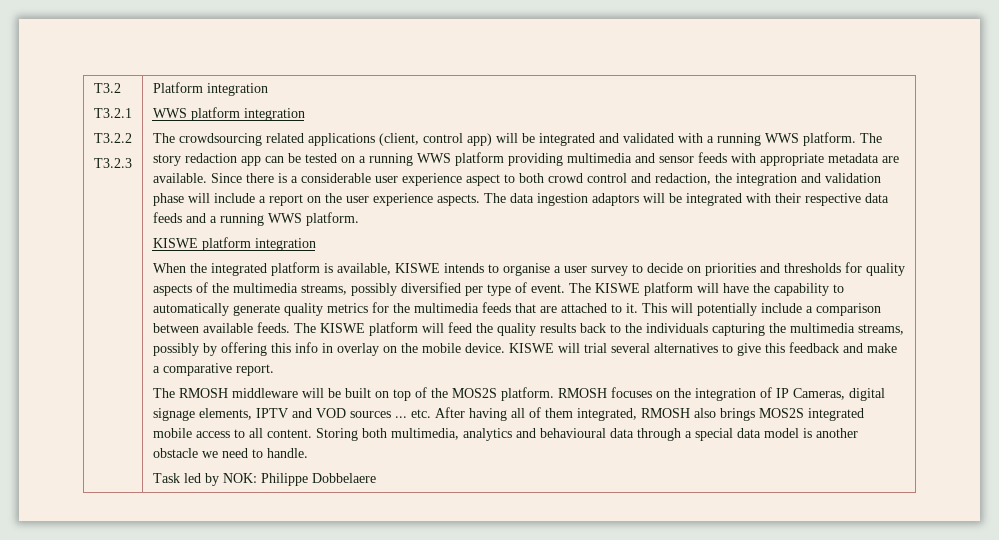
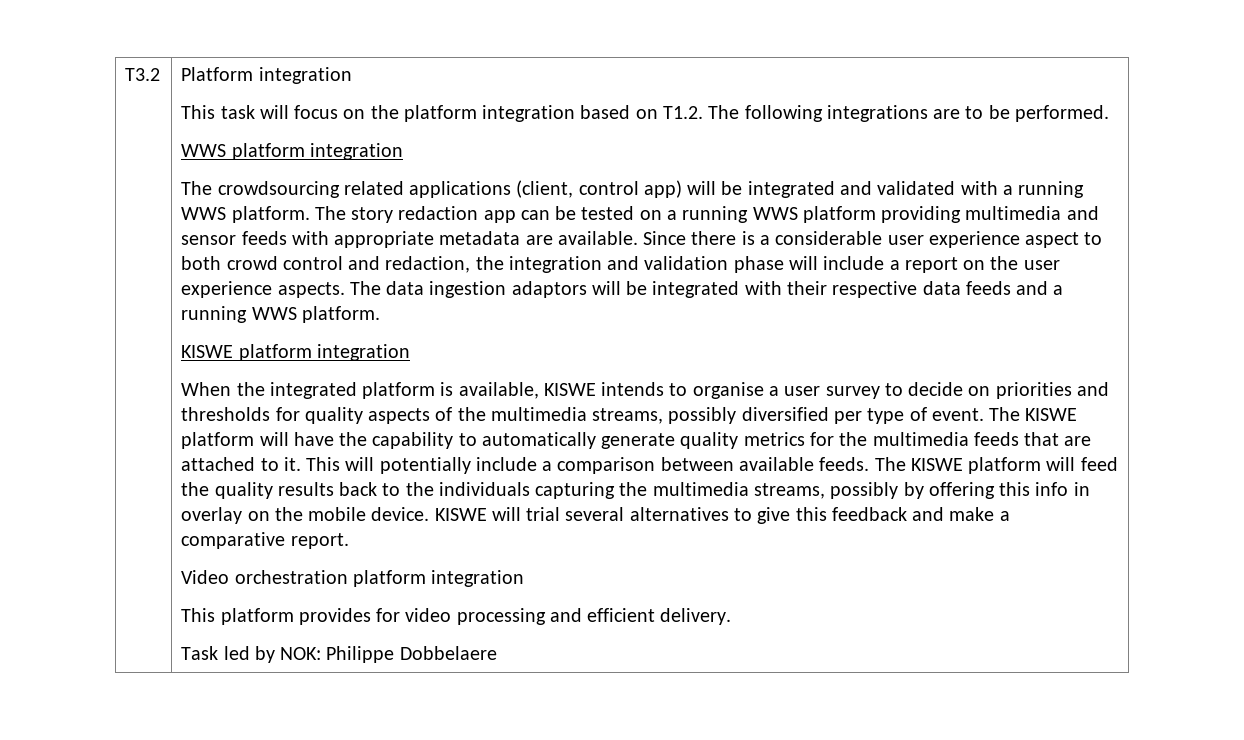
- T3.2.1
- T3.2.2
- T3.2.3
+ This task will focus on the platform integration based on T1.2. The following integrations are to be performed.
- The RMOSH middleware will be built on top of the MOS2S platform. RMOSH focuses on the integration of IP Cameras, digital signage elements, IPTV and VOD sources ... etc. After having all of them integrated, RMOSH also brings MOS2S integrated mobile access to all content. Storing both multimedia, analytics and behavioural data through a special data model is another obstacle we need to handle.
+ Video orchestration platform integration
+ This platform provides for video processing and efficient delivery.

